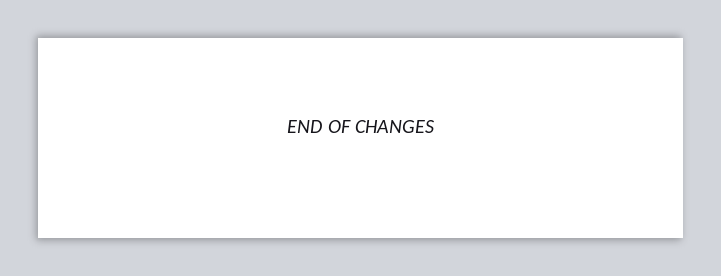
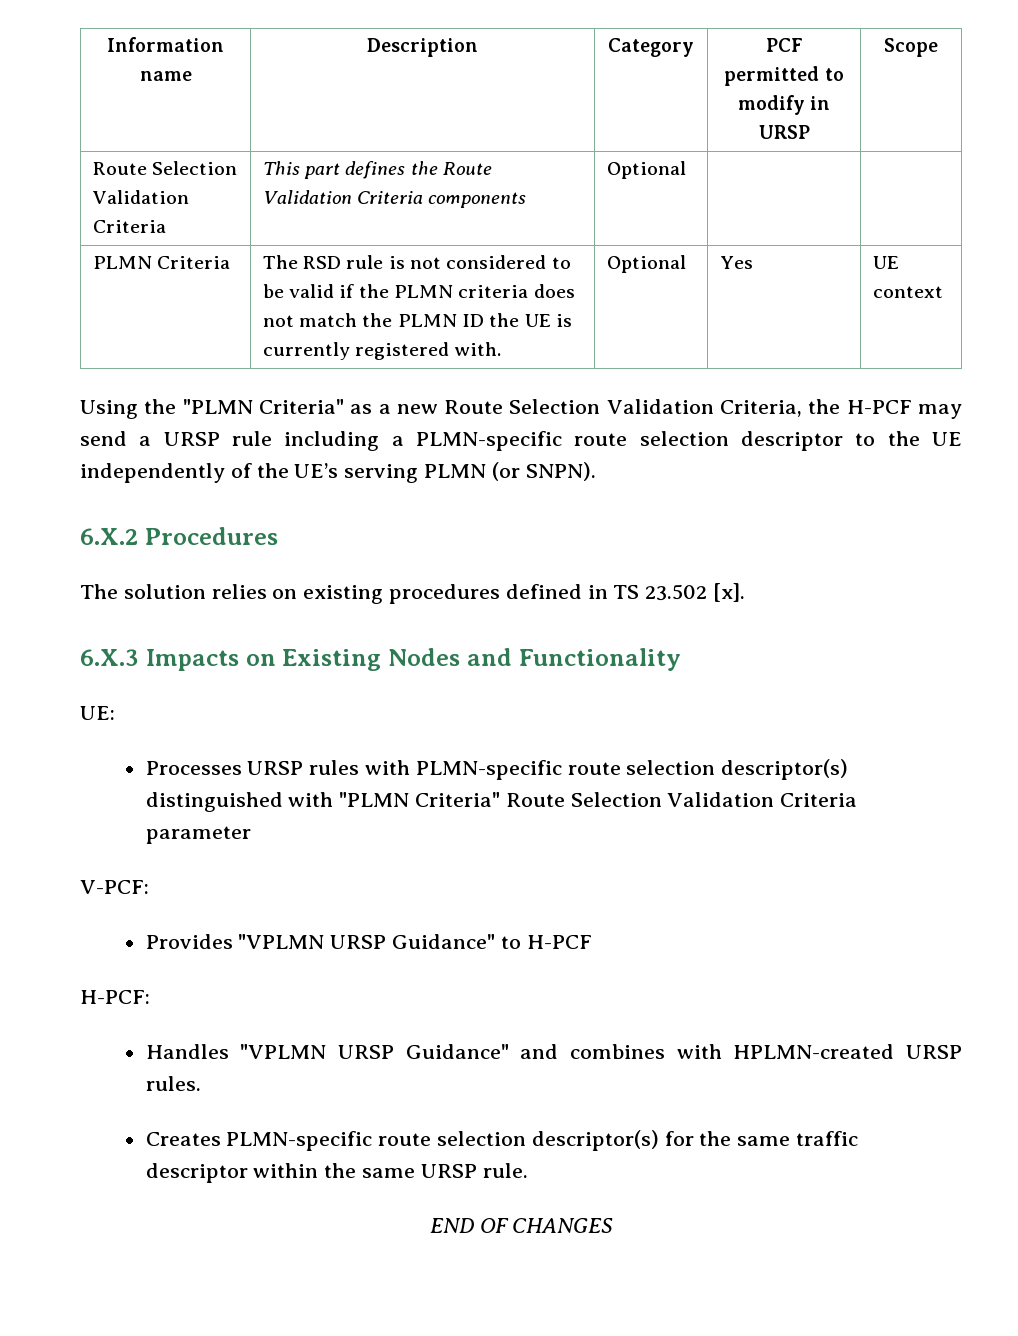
+ Information name | Description | Category | PCF permitted to modify in URSP | Scope
+ Route Selection Validation Criteria | This part defines the Route Validation Criteria components | Optional | |
+ PLMN Criteria | The RSD rule is not considered to be valid if the PLMN criteria does not match the PLMN ID the UE is currently registered with. | Optional | Yes | UE context
+ Using the "PLMN Criteria" as a new Route Selection Validation Criteria, the H-PCF may send a URSP rule including a PLMN-specific route selection descriptor to the UE independently of the UE’s serving PLMN (or SNPN).
+ 6.X.2 Procedures
+ The solution relies on existing procedures defined in TS 23.502 [x].
+ 6.X.3 Impacts on Existing Nodes and Functionality
+ UE:
+ Processes URSP rules with PLMN-specific route selection descriptor(s) distinguished with "PLMN Criteria" Route Selection Validation Criteria parameter
+ V-PCF:
+ Provides "VPLMN URSP Guidance" to H-PCF
+ H-PCF:
+ Handles "VPLMN URSP Guidance" and combines with HPLMN-created URSP rules.
+ Creates PLMN-specific route selection descriptor(s) for the same traffic descriptor within the same URSP rule.

